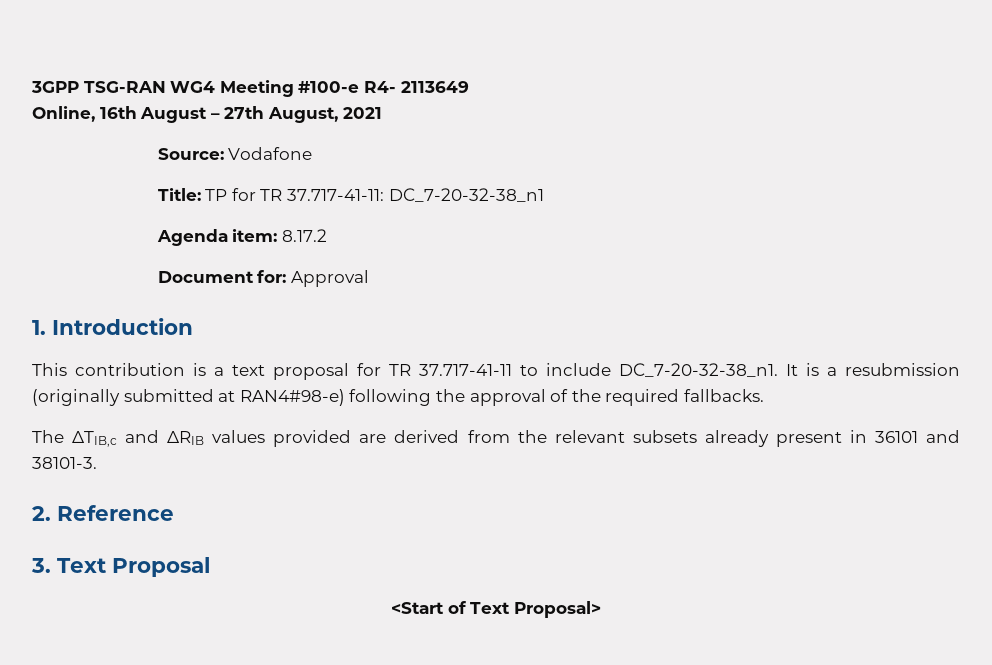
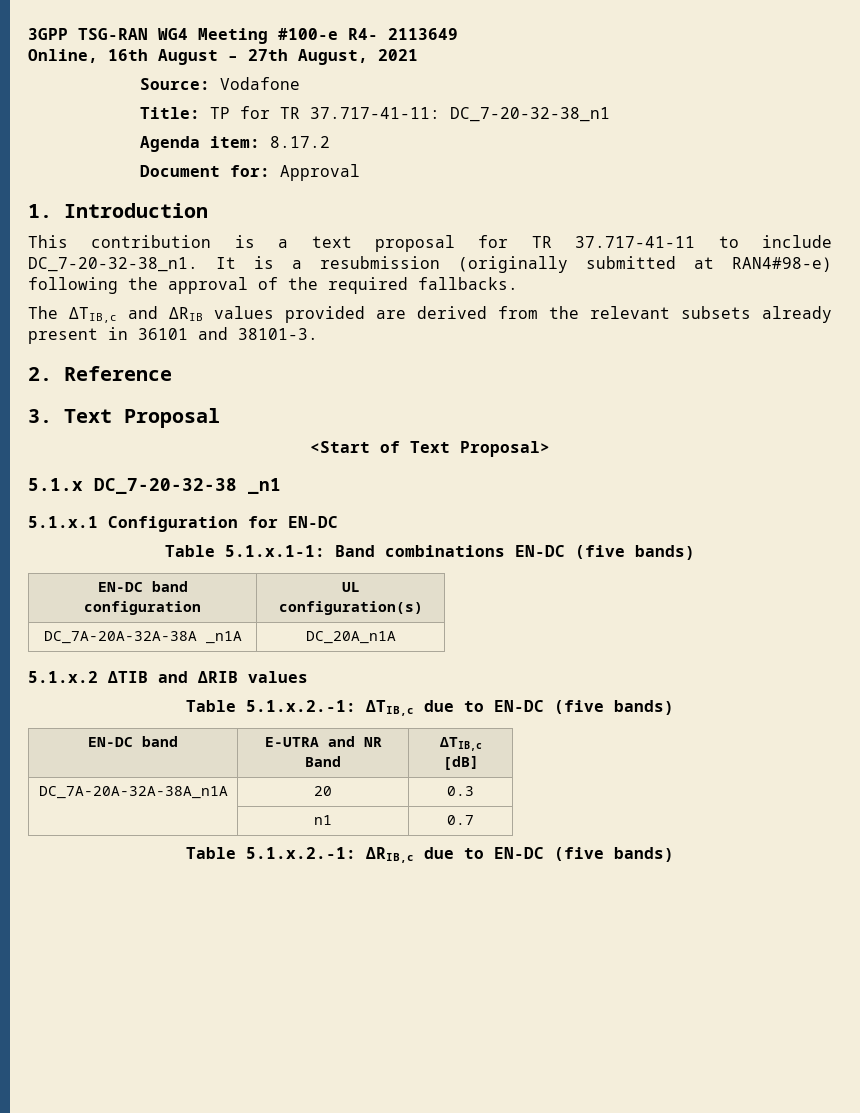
+ 5.1.x DC_7-20-32-38 _n1
+ 5.1.x.1 Configuration for EN-DC
+ Table 5.1.x.1-1: Band combinations EN-DC (five bands)
+ EN-DC band configuration | UL configuration(s)
+ DC_7A-20A-32A-38A _n1A | DC_20A_n1A
+ 5.1.x.2 ∆TIB and ∆RIB values
+ Table 5.1.x.2.-1: ΔTIB,c due to EN-DC (five bands)
+ EN-DC band | E-UTRA and NR Band | ΔTIB,c [dB]
+ DC_7A-20A-32A-38A_n1A | 20 | 0.3
+ | n1 | 0.7
+ Table 5.1.x.2.-1: ΔRIB,c due to EN-DC (five bands)

